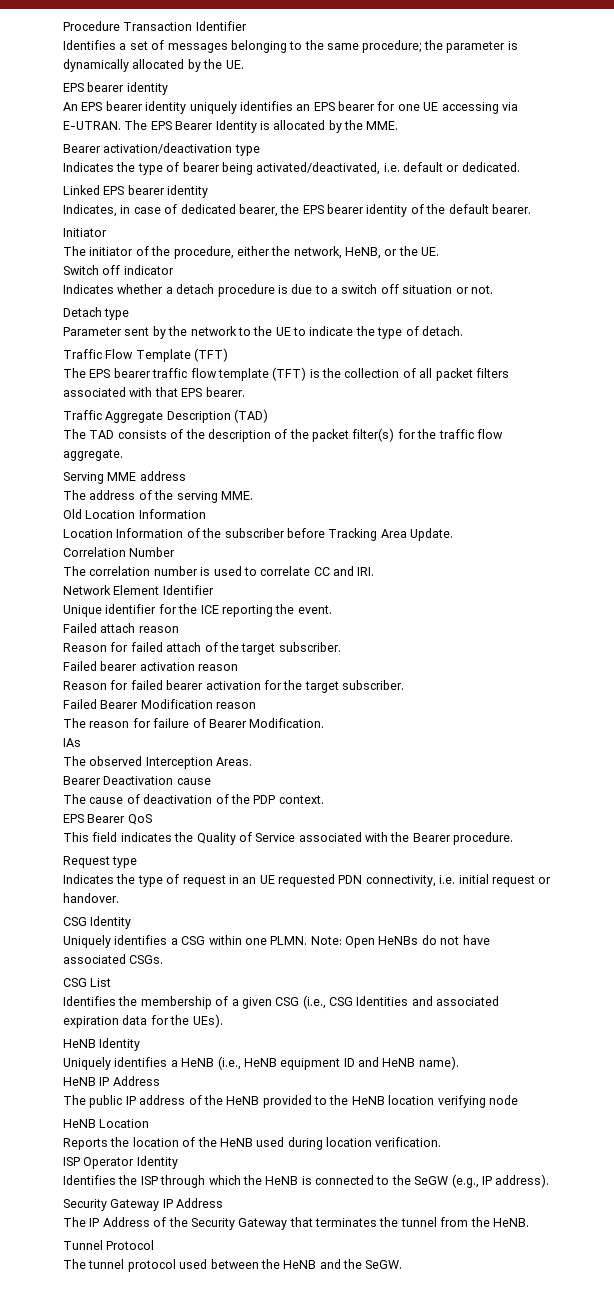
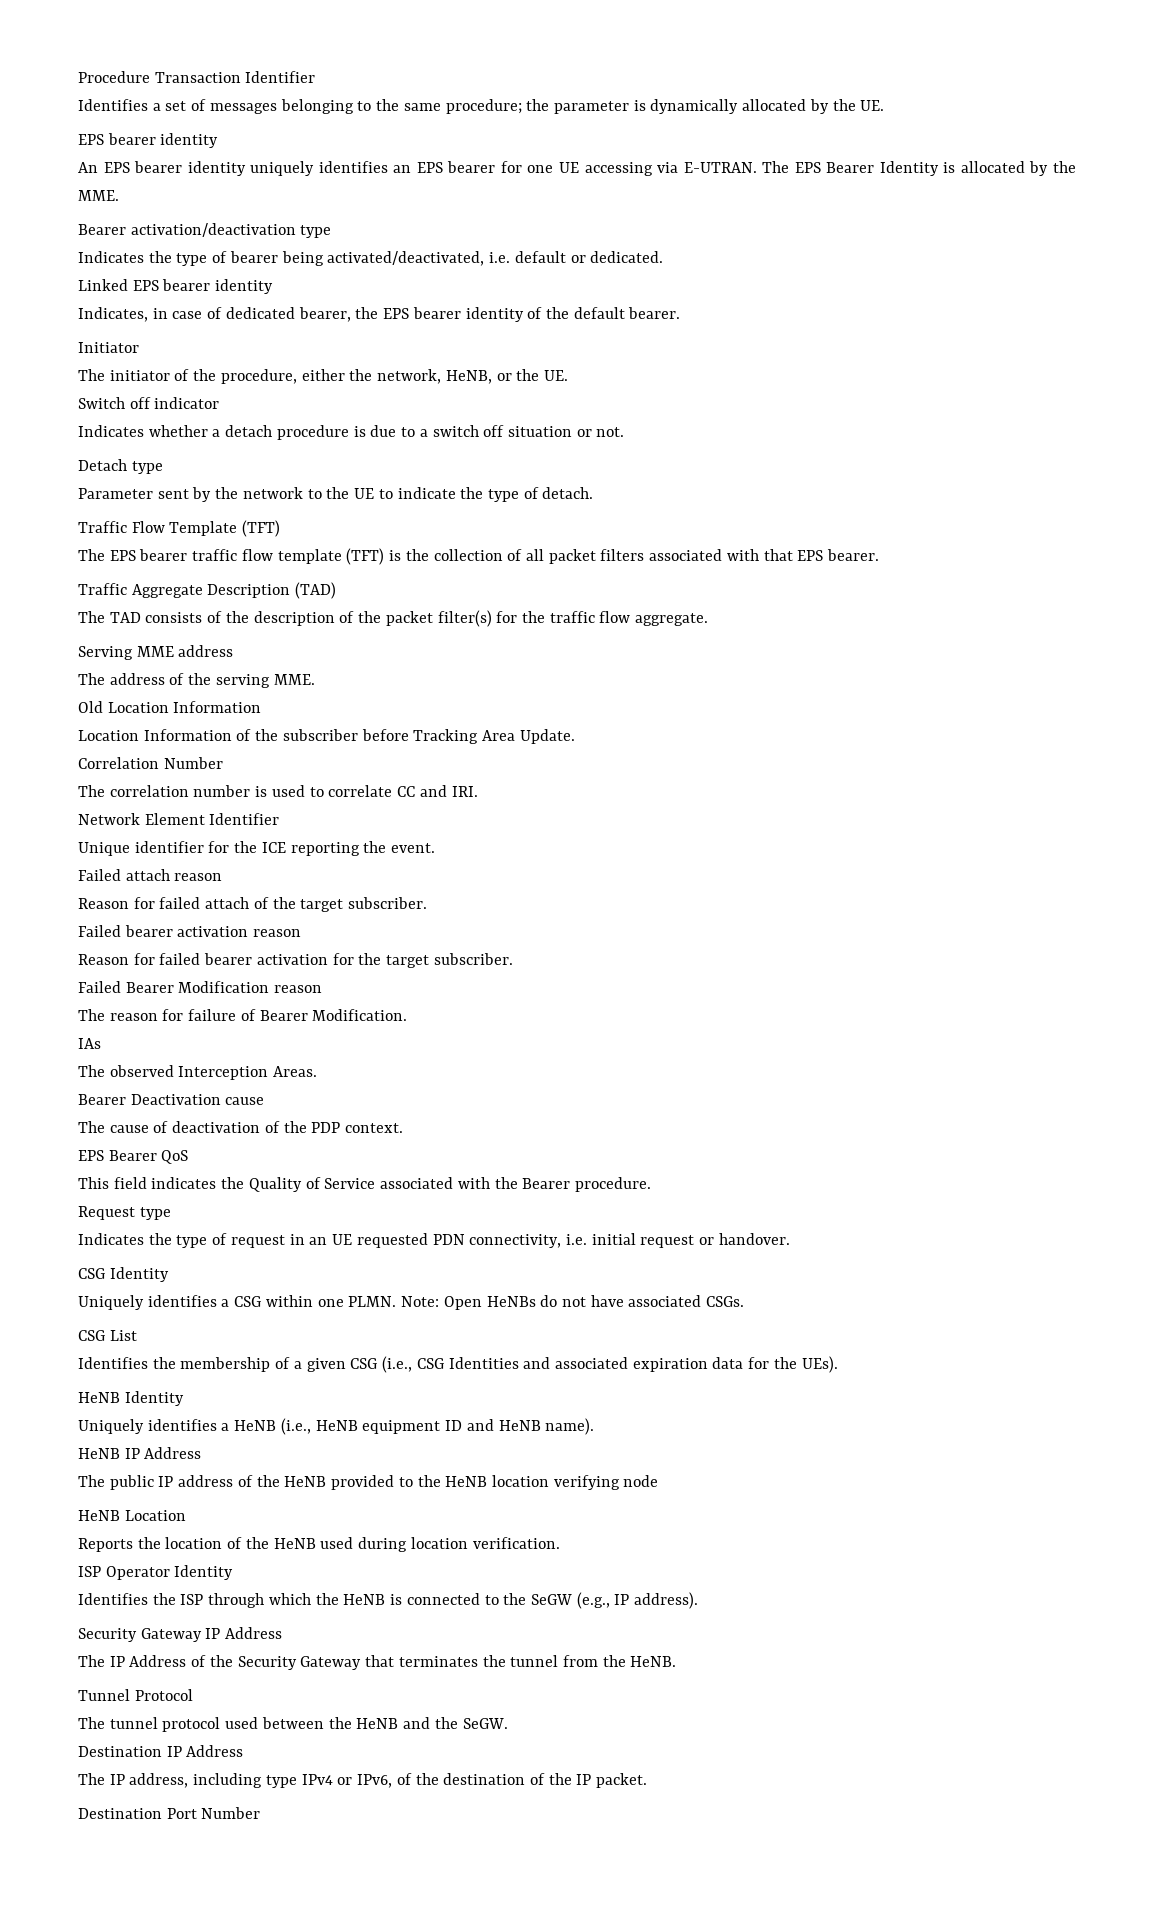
+ Destination IP Address
+ The IP address, including type IPv4 or IPv6, of the destination of the IP packet.
+ Destination Port Number

